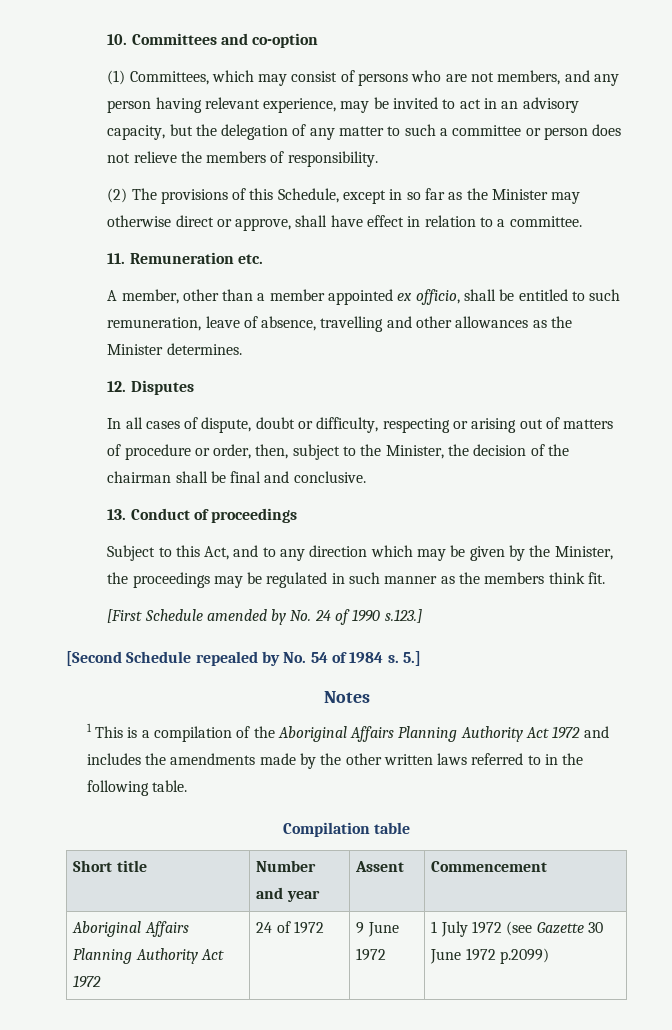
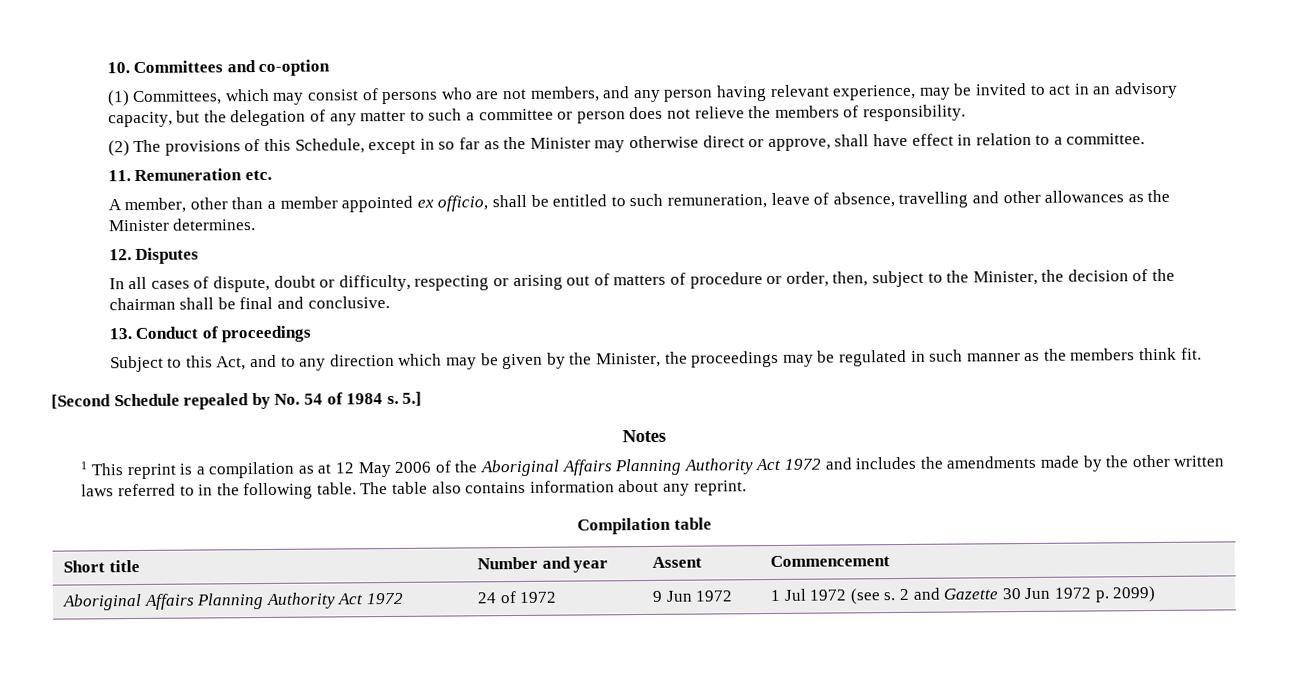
- [First Schedule amended by No. 24 of 1990 s.123.]
- 1 This is a compilation of the Aboriginal Affairs Planning Authority Act 1972 and includes the amendments made by the other written laws referred to in the following table.
+ 1 This reprint is a compilation as at 12 May 2006 of the Aboriginal Affairs Planning Authority Act 1972 and includes the amendments made by the other written laws referred to in the following table. The table also contains information about any reprint.
- Aboriginal Affairs Planning Authority Act 1972 | 24 of 1972 | 9 June 1972 | 1 July 1972 (see Gazette 30 June 1972 p.2099)
+ Aboriginal Affairs Planning Authority Act 1972 | 24 of 1972 | 9 Jun 1972 | 1 Jul 1972 (see s. 2 and Gazette 30 Jun 1972 p. 2099)

